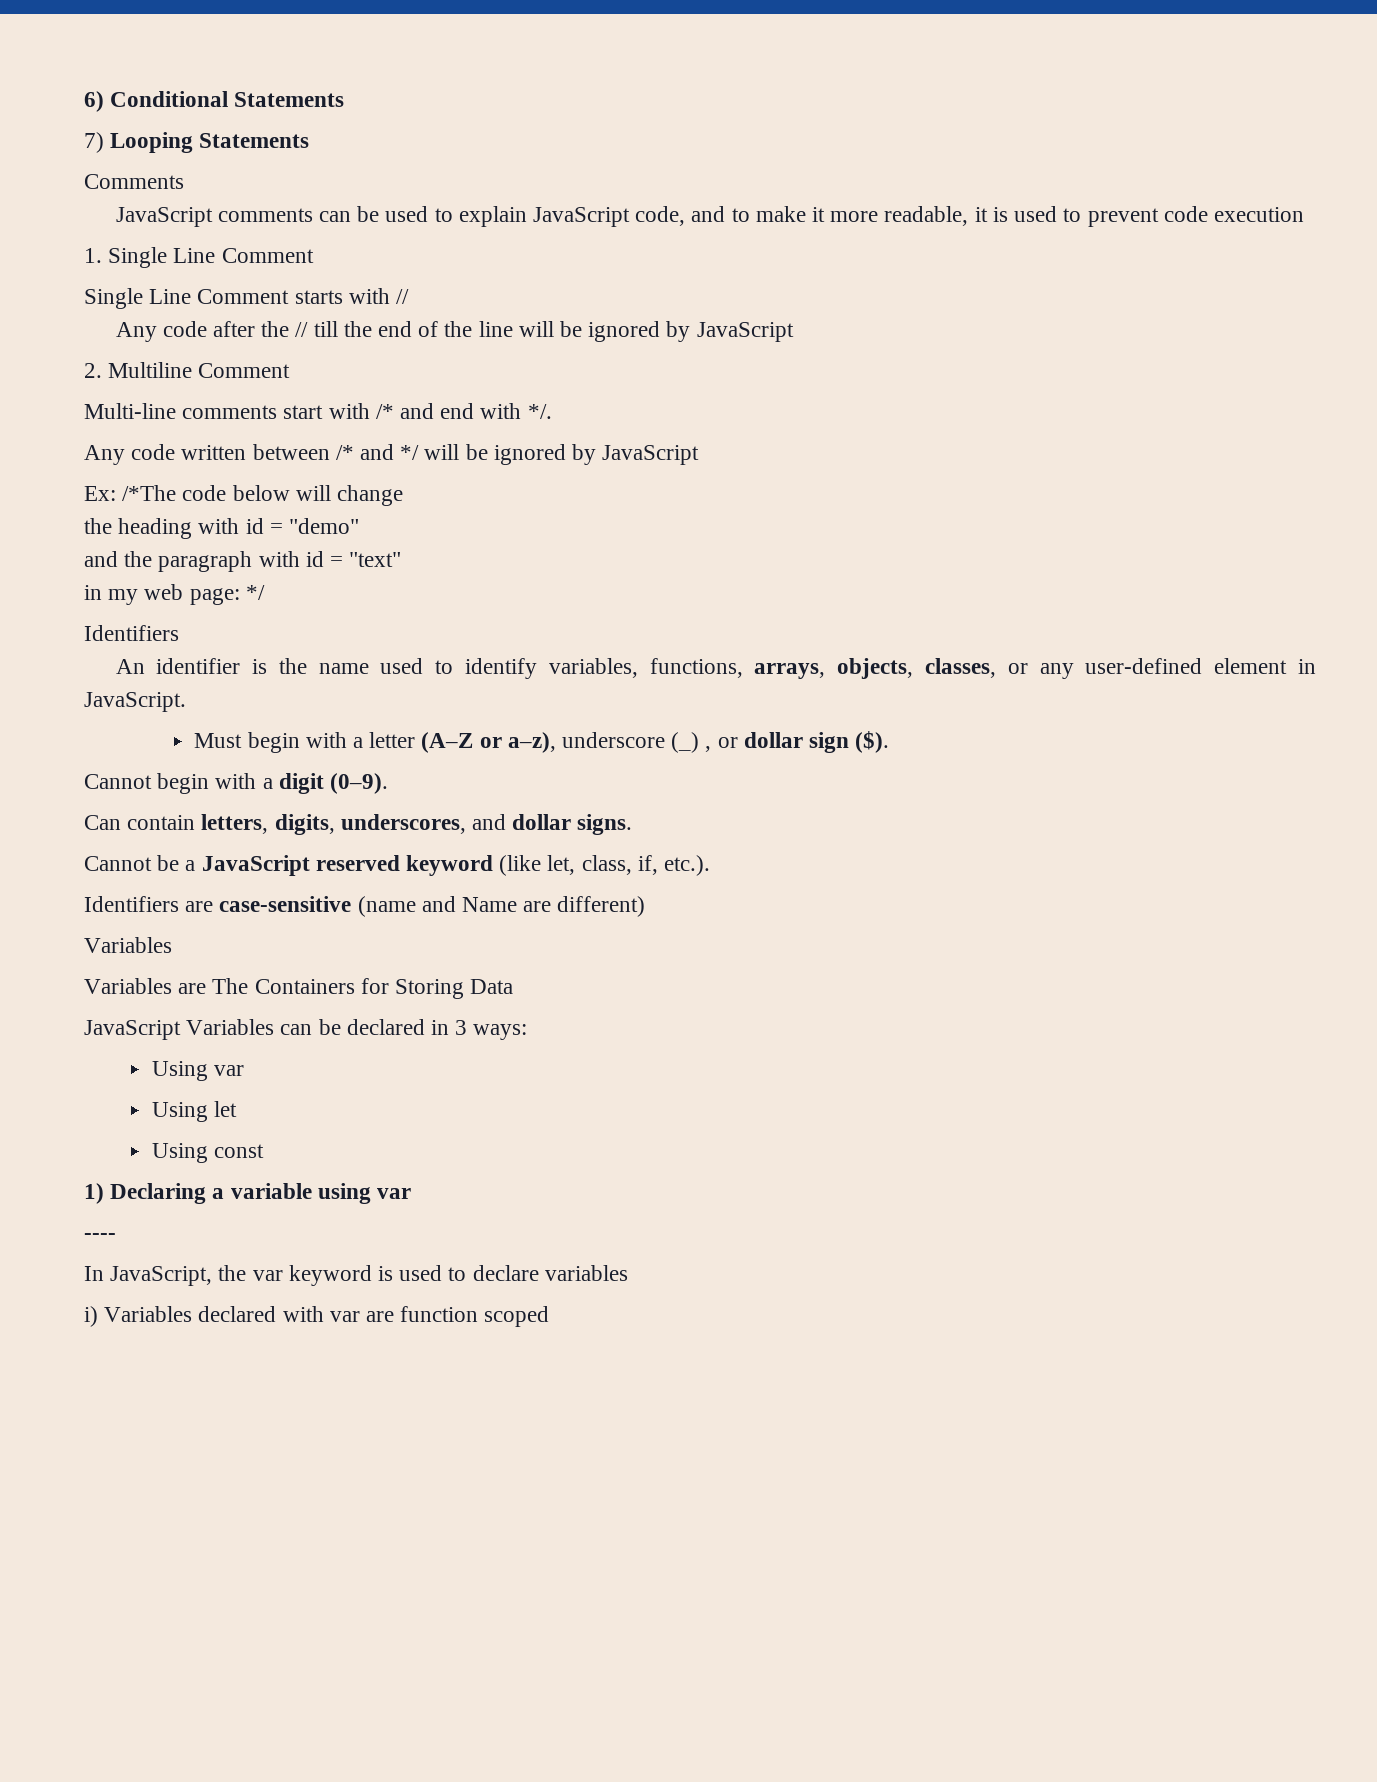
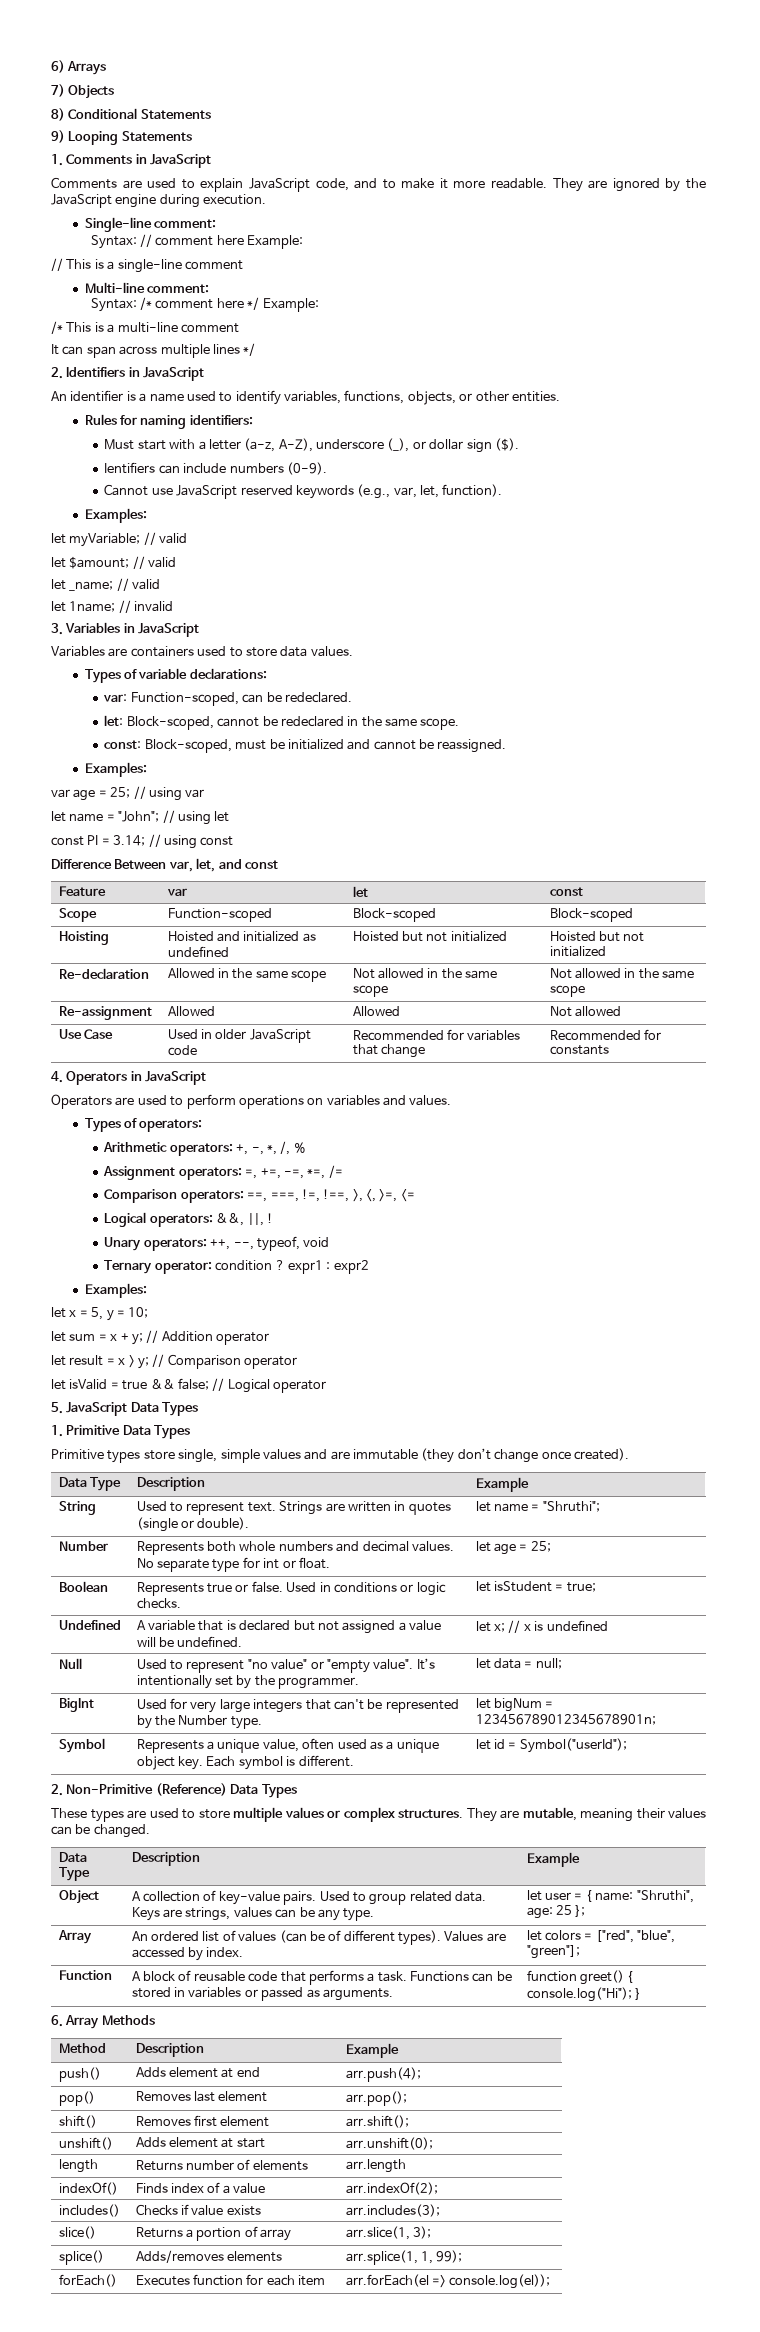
- 6) Conditional Statements
+ 6) Arrays
+ 7) Objects
+ 8) Conditional Statements
- 7) Looping Statements
+ 9) Looping Statements
- Comments
- JavaScript comments can be used to explain JavaScript code, and to make it more readable, it is used to prevent code execution
- 1. Single Line Comment
- Single Line Comment starts with //
- Any code after the // till the end of the line will be ignored by JavaScript
- 2. Multiline Comment
- Multi-line comments start with /* and end with */.
- Any code written between /* and */ will be ignored by JavaScript
- Ex: /*The code below will change
- the heading with id = "demo"
- and the paragraph with id = "text"
- in my web page: */
- Identifiers
+ 1. Comments in JavaScript
+ Comments are used to explain JavaScript code, and to make it more readable. They are ignored by the JavaScript engine during execution.
+ Single-line comment:
+ Syntax: // comment here Example:
+ // This is a single-line comment
+ Multi-line comment:
+ Syntax: /* comment here */ Example:
+ /* This is a multi-line comment
+ It can span across multiple lines */
+ 2. Identifiers in JavaScript
- An identifier is the name used to identify variables, functions, arrays, objects, classes, or any user-defined element in JavaScript.
+ An identifier is a name used to identify variables, functions, objects, or other entities.
+ Rules for naming identifiers:
- Must begin with a letter (A–Z or a–z), underscore (_) , or dollar sign ($).
- Cannot begin with a digit (0–9).
- Can contain letters, digits, underscores, and dollar signs.
- Cannot be a JavaScript reserved keyword (like let, class, if, etc.).
- Identifiers are case-sensitive (name and Name are different)
- Variables
+ Must start with a letter (a-z, A-Z), underscore (_), or dollar sign ($).
+ Ientifiers can include numbers (0-9).
+ Cannot use JavaScript reserved keywords (e.g., var, let, function).
+ Examples:
+ let myVariable; // valid
+ let $amount; // valid
+ let _name; // valid
+ let 1name; // invalid
+ 3. Variables in JavaScript
- Variables are The Containers for Storing Data
- JavaScript Variables can be declared in 3 ways:
- Using var
- Using let
- Using const
- 1) Declaring a variable using var
- ----
- In JavaScript, the var keyword is used to declare variables
- i) Variables declared with var are function scoped
+ Variables are containers used to store data values.
+ Types of variable declarations:
+ var: Function-scoped, can be redeclared.
+ let: Block-scoped, cannot be redeclared in the same scope.
+ const: Block-scoped, must be initialized and cannot be reassigned.
+ Examples:
+ var age = 25; // using var
+ let name = "John"; // using let
+ const PI = 3.14; // using const
+ Difference Between var, let, and const
+ Feature | var | let | const
+ Scope | Function-scoped | Block-scoped | Block-scoped
+ Hoisting | Hoisted and initialized as undefined | Hoisted but not initialized | Hoisted but not initialized
+ Re-declaration | Allowed in the same scope | Not allowed in the same scope | Not allowed in the same scope
+ Re-assignment | Allowed | Allowed | Not allowed
+ Use Case | Used in older JavaScript code | Recommended for variables that change | Recommended for constants
+ 4. Operators in JavaScript
+ Operators are used to perform operations on variables and values.
+ Types of operators:
+ Arithmetic operators: +, -, *, /, %
+ Assignment operators: =, +=, -=, *=, /=
+ Comparison operators: ==, ===, !=, !==, >, <, >=, <=
+ Logical operators: &&, ||, !
+ Unary operators: ++, --, typeof, void
+ Ternary operator: condition ? expr1 : expr2
+ Examples:
+ let x = 5, y = 10;
+ let sum = x + y; // Addition operator
+ let result = x > y; // Comparison operator
+ let isValid = true && false; // Logical operator
+ 5. JavaScript Data Types
+ 1. Primitive Data Types
+ Primitive types store single, simple values and are immutable (they don’t change once created).
+ Data Type | Description | Example
+ String | Used to represent text. Strings are written in quotes (single or double). | let name = "Shruthi";
+ Number | Represents both whole numbers and decimal values. No separate type for int or float. | let age = 25;
+ Boolean | Represents true or false. Used in conditions or logic checks. | let isStudent = true;
+ Undefined | A variable that is declared but not assigned a value will be undefined. | let x; // x is undefined
+ Null | Used to represent "no value" or "empty value". It’s intentionally set by the programmer. | let data = null;
+ BigInt | Used for very large integers that can't be represented by the Number type. | let bigNum = 123456789012345678901n;
+ Symbol | Represents a unique value, often used as a unique object key. Each symbol is different. | let id = Symbol("userId");
+ 2. Non-Primitive (Reference) Data Types
+ These types are used to store multiple values or complex structures. They are mutable, meaning their values can be changed.
+ Data Type | Description | Example
+ Object | A collection of key-value pairs. Used to group related data. Keys are strings, values can be any type. | let user = { name: "Shruthi", age: 25 };
+ Array | An ordered list of values (can be of different types). Values are accessed by index. | let colors = ["red", "blue", "green"];
+ Function | A block of reusable code that performs a task. Functions can be stored in variables or passed as arguments. | function greet() { console.log("Hi"); }
+ 6. Array Methods
+ Method | Description | Example
+ push() | Adds element at end | arr.push(4);
+ pop() | Removes last element | arr.pop();
+ shift() | Removes first element | arr.shift();
+ unshift() | Adds element at start | arr.unshift(0);
+ length | Returns number of elements | arr.length
+ indexOf() | Finds index of a value | arr.indexOf(2);
+ includes() | Checks if value exists | arr.includes(3);
+ slice() | Returns a portion of array | arr.slice(1, 3);
+ splice() | Adds/removes elements | arr.splice(1, 1, 99);
+ forEach() | Executes function for each item | arr.forEach(el => console.log(el));

